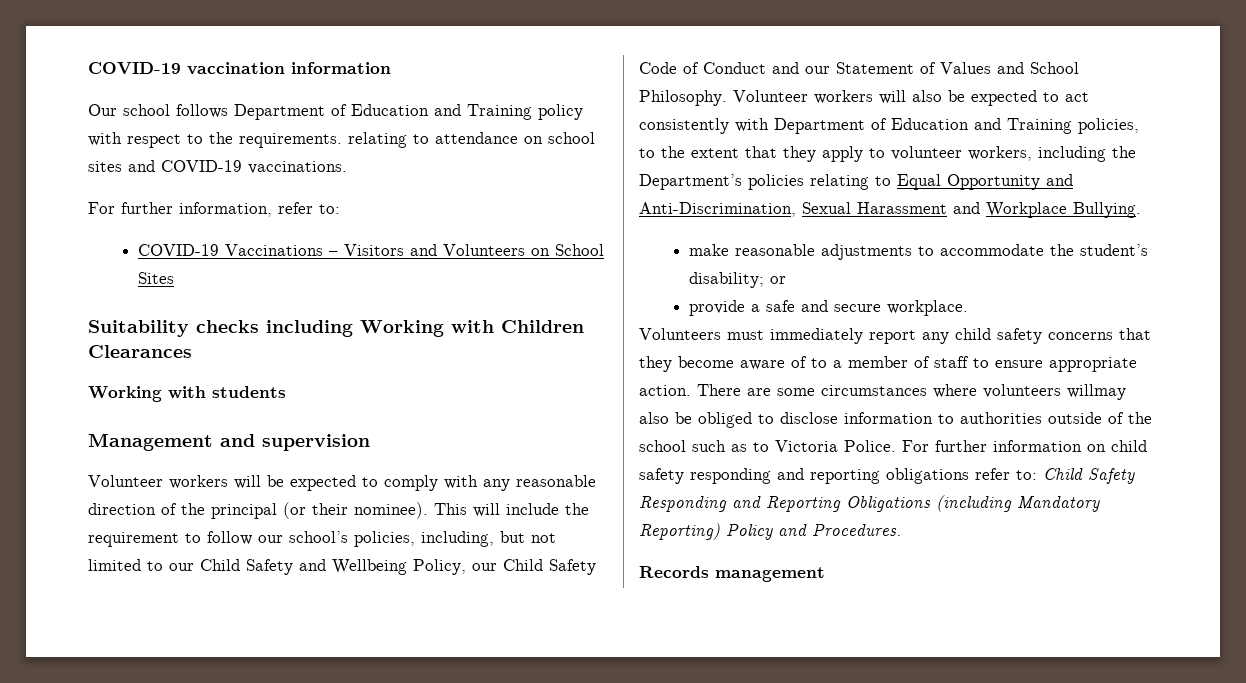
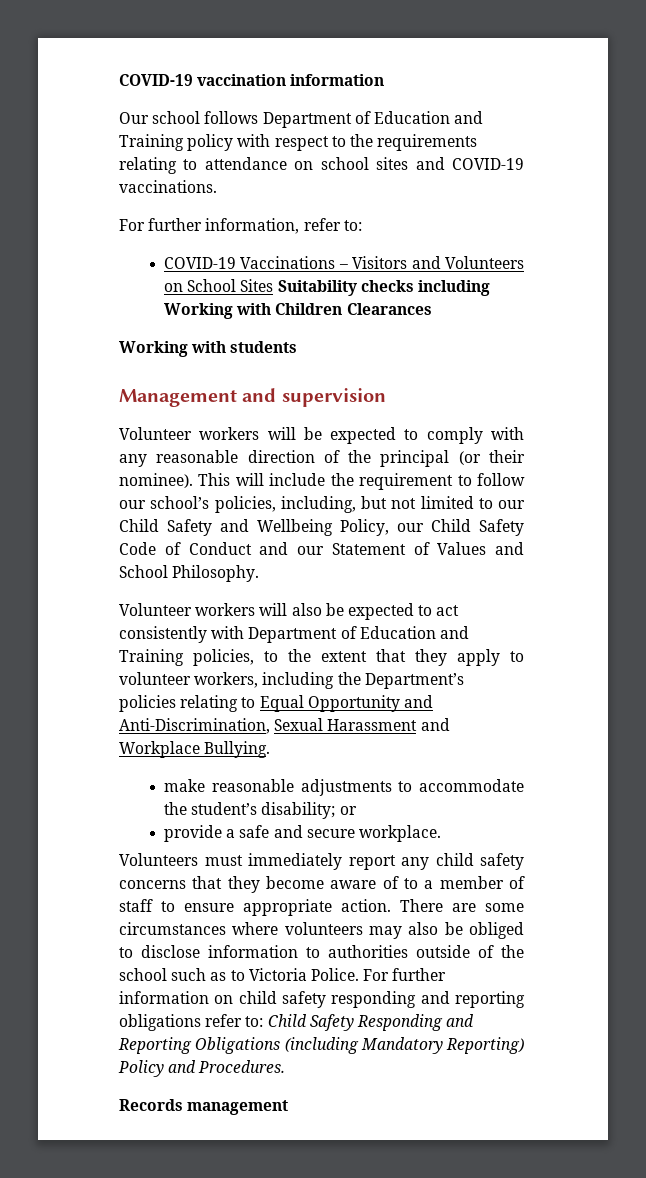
- Our school follows Department of Education and Training policy with respect to the requirements. relating to attendance on school sites and COVID-19 vaccinations.
+ Our school follows Department of Education and Training policy with respect to the requirements relating to attendance on school sites and COVID-19 vaccinations.
- COVID-19 Vaccinations – Visitors and Volunteers on School Sites
- Suitability checks including Working with Children Clearances
+ COVID-19 Vaccinations – Visitors and Volunteers on School Sites Suitability checks including Working with Children Clearances
- This will include the requirement to follow our school’s policies, including, but not limited to our Child Safety and Wellbeing Policy, our Child Safety Code of Conduct and our Statement of Values and School Philosophy. Volunteer workers will also be expected to act consistently with Department of Education and Training policies, to the extent that they apply to volunteer workers, including the Department’s policies relating to Equal Opportunity and Anti-Discrimination, Sexual Harassment and Workplace Bullying.
+ This will include the requirement to follow our school’s policies, including, but not limited to our Child Safety and Wellbeing Policy, our Child Safety Code of Conduct and our Statement of Values and School Philosophy.
+ Volunteer workers will also be expected to act consistently with Department of Education and Training policies, to the extent that they apply to volunteer workers, including the Department’s policies relating to Equal Opportunity and Anti-Discrimination, Sexual Harassment and Workplace Bullying.
- There are some circumstances where volunteers willmay also be obliged to disclose information to authorities outside of the school such as to Victoria Police.
+ There are some circumstances where volunteers may also be obliged to disclose information to authorities outside of the school such as to Victoria Police.

